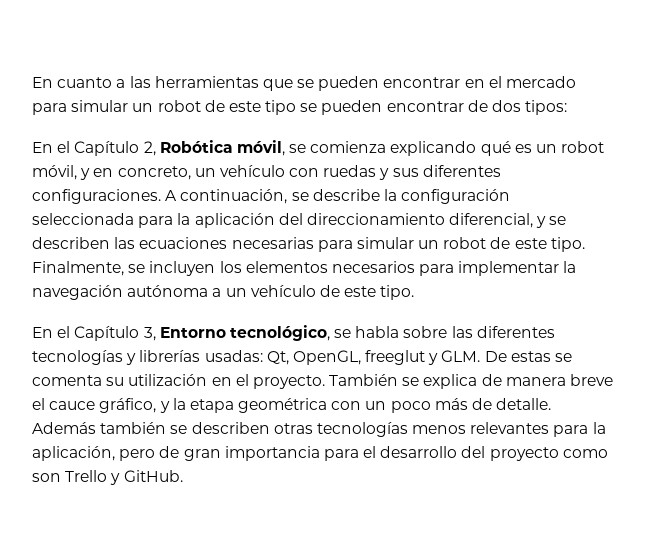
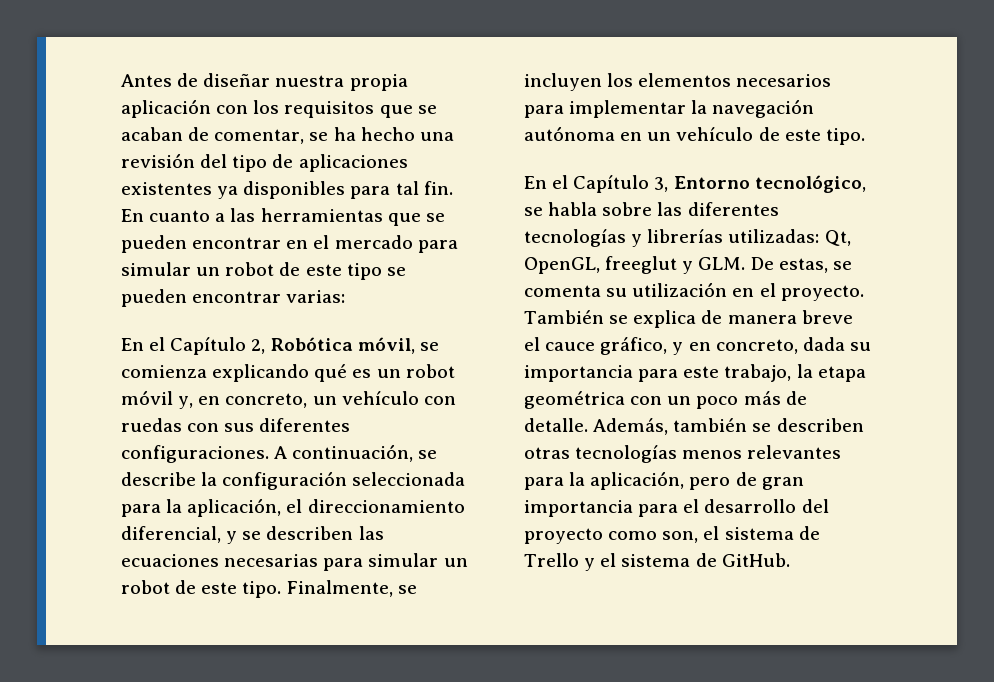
+ Antes de diseñar nuestra propia aplicación con los requisitos que se acaban de comentar, se ha hecho una revisión del tipo de aplicaciones existentes ya disponibles para tal fin.
- En cuanto a las herramientas que se pueden encontrar en el mercado para simular un robot de este tipo se pueden encontrar de dos tipos:
+ En cuanto a las herramientas que se pueden encontrar en el mercado para simular un robot de este tipo se pueden encontrar varias:
- En el Capítulo 2, Robótica móvil, se comienza explicando qué es un robot móvil, y en concreto, un vehículo con ruedas y sus diferentes configuraciones.
+ En el Capítulo 2, Robótica móvil, se comienza explicando qué es un robot móvil y, en concreto, un vehículo con ruedas con sus diferentes configuraciones.
- A continuación, se describe la configuración seleccionada para la aplicación del direccionamiento diferencial, y se describen las ecuaciones necesarias para simular un robot de este tipo.
+ A continuación, se describe la configuración seleccionada para la aplicación, el direccionamiento diferencial, y se describen las ecuaciones necesarias para simular un robot de este tipo.
- Finalmente, se incluyen los elementos necesarios para implementar la navegación autónoma a un vehículo de este tipo.
+ Finalmente, se incluyen los elementos necesarios para implementar la navegación autónoma en un vehículo de este tipo.
- En el Capítulo 3, Entorno tecnológico, se habla sobre las diferentes tecnologías y librerías usadas: Qt, OpenGL, freeglut y GLM. De estas se comenta su utilización en el proyecto.
+ En el Capítulo 3, Entorno tecnológico, se habla sobre las diferentes tecnologías y librerías utilizadas: Qt, OpenGL, freeglut y GLM. De estas, se comenta su utilización en el proyecto.
- También se explica de manera breve el cauce gráfico, y la etapa geométrica con un poco más de detalle.
+ También se explica de manera breve el cauce gráfico, y en concreto, dada su importancia para este trabajo, la etapa geométrica con un poco más de detalle.
- Además también se describen otras tecnologías menos relevantes para la aplicación, pero de gran importancia para el desarrollo del proyecto como son Trello y GitHub.
+ Además, también se describen otras tecnologías menos relevantes para la aplicación, pero de gran importancia para el desarrollo del proyecto como son, el sistema de Trello y el sistema de GitHub.

